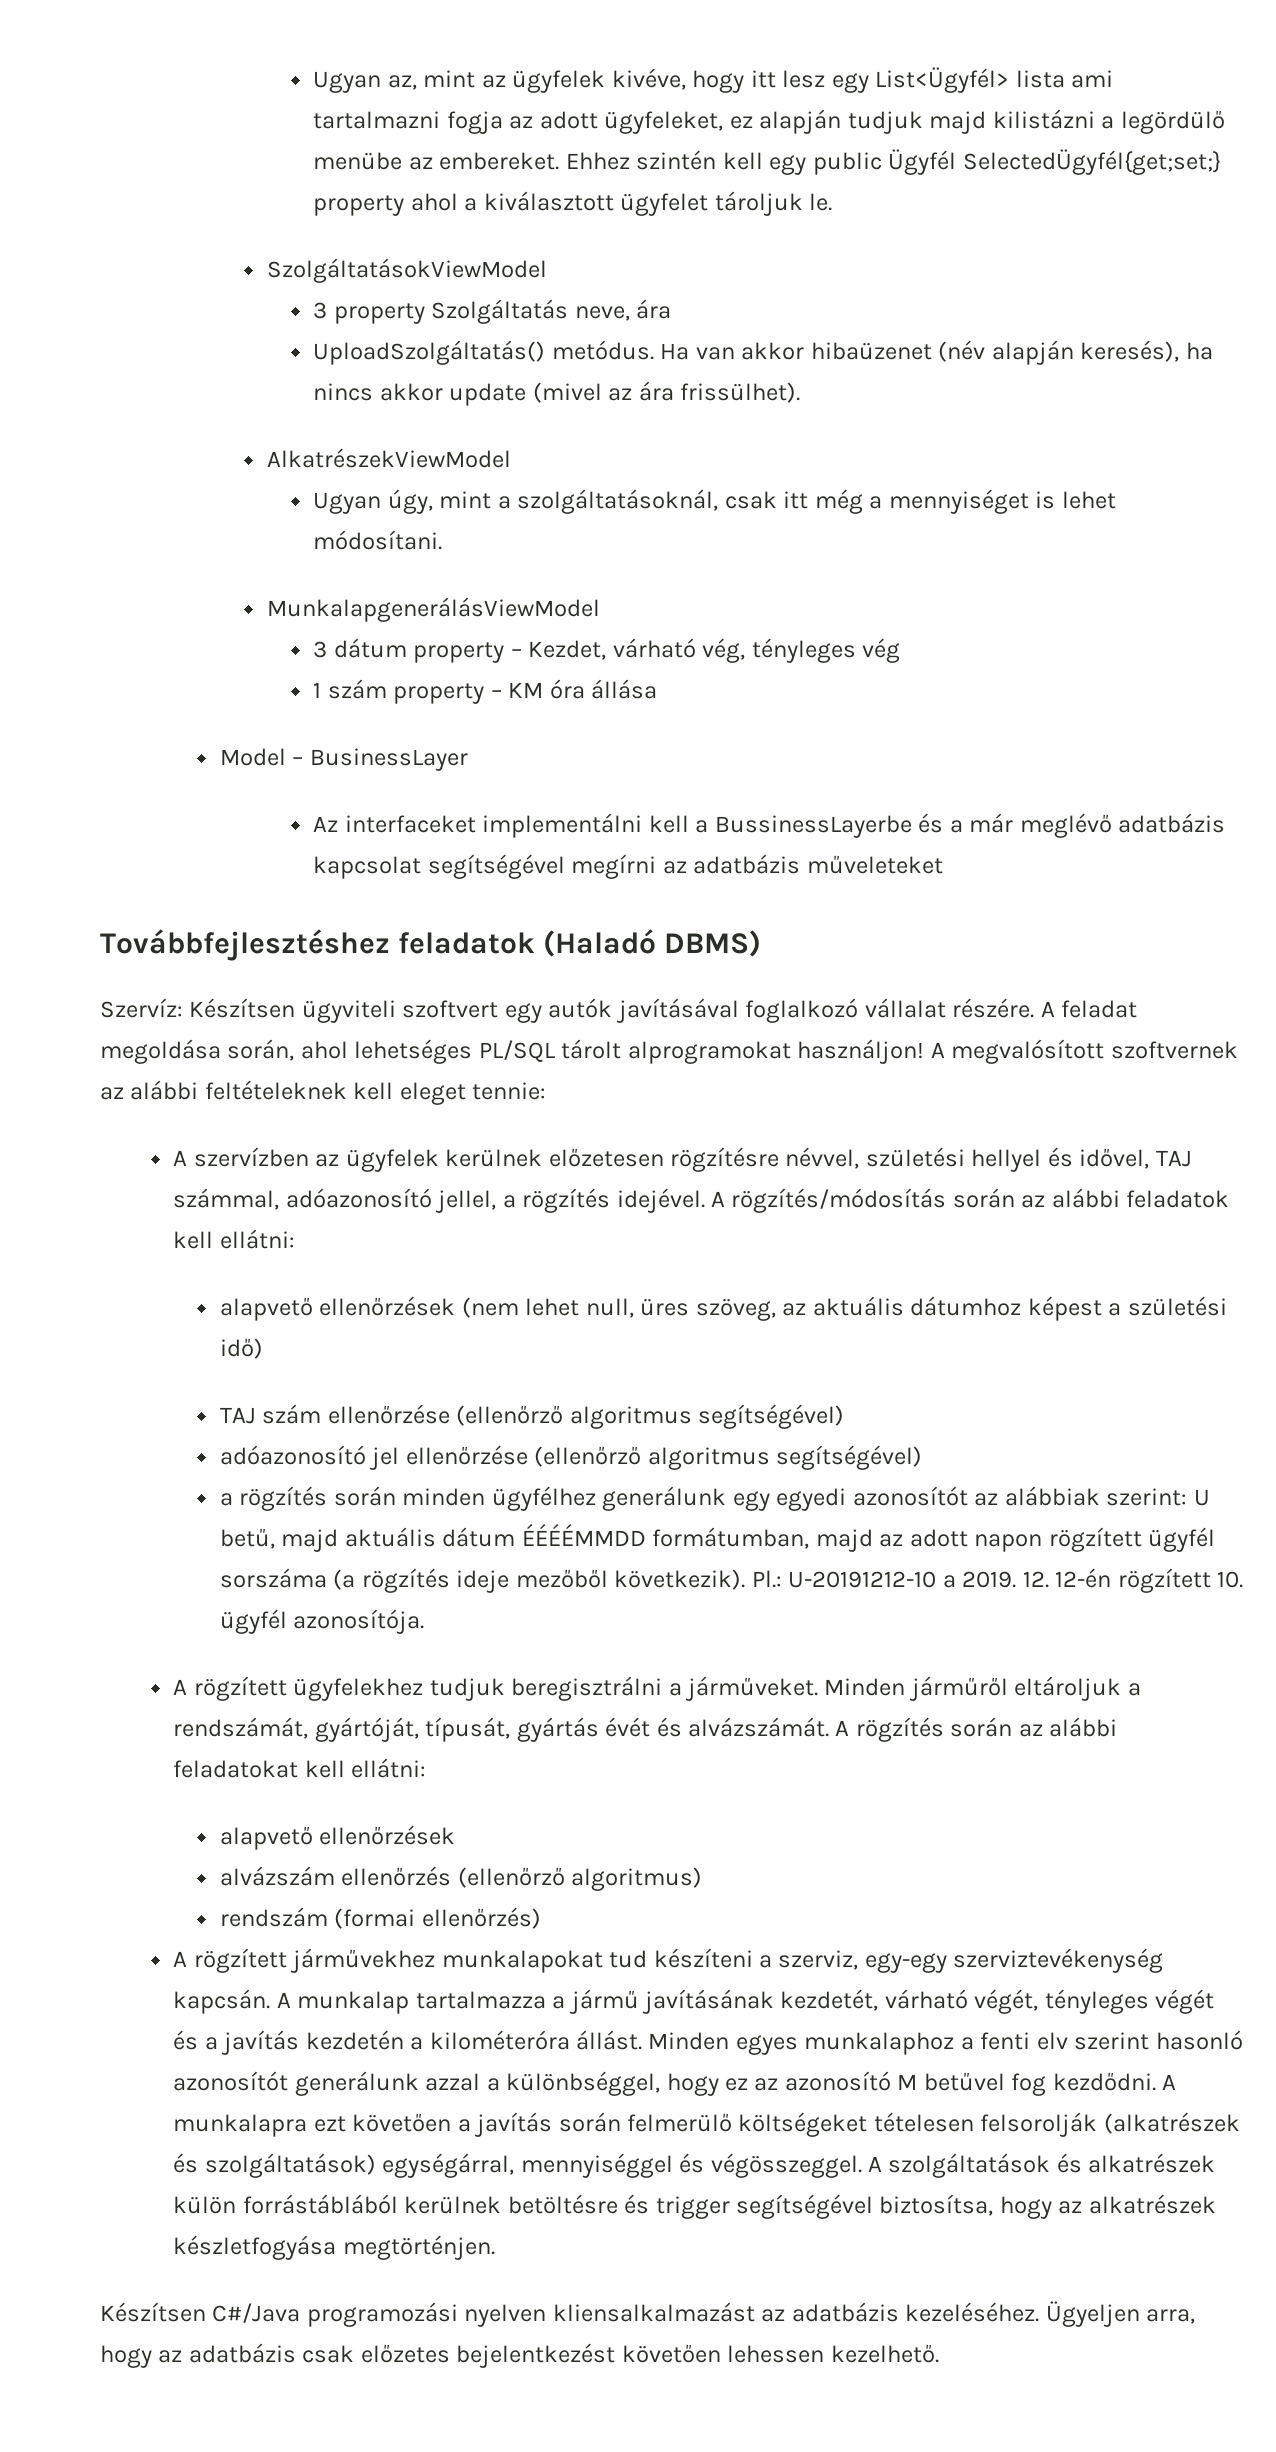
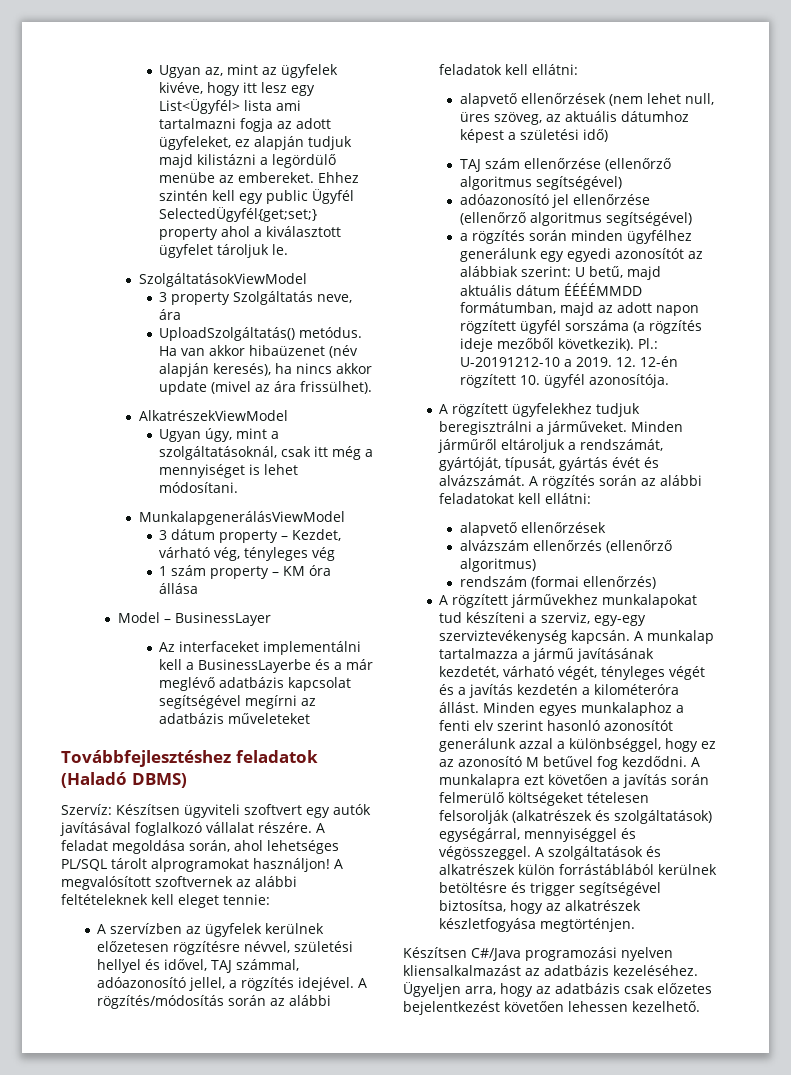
- Az interfaceket implementálni kell a BussinessLayerbe és a már meglévő adatbázis kapcsolat segítségével megírni az adatbázis műveleteket
+ Az interfaceket implementálni kell a BusinessLayerbe és a már meglévő adatbázis kapcsolat segítségével megírni az adatbázis műveleteket

